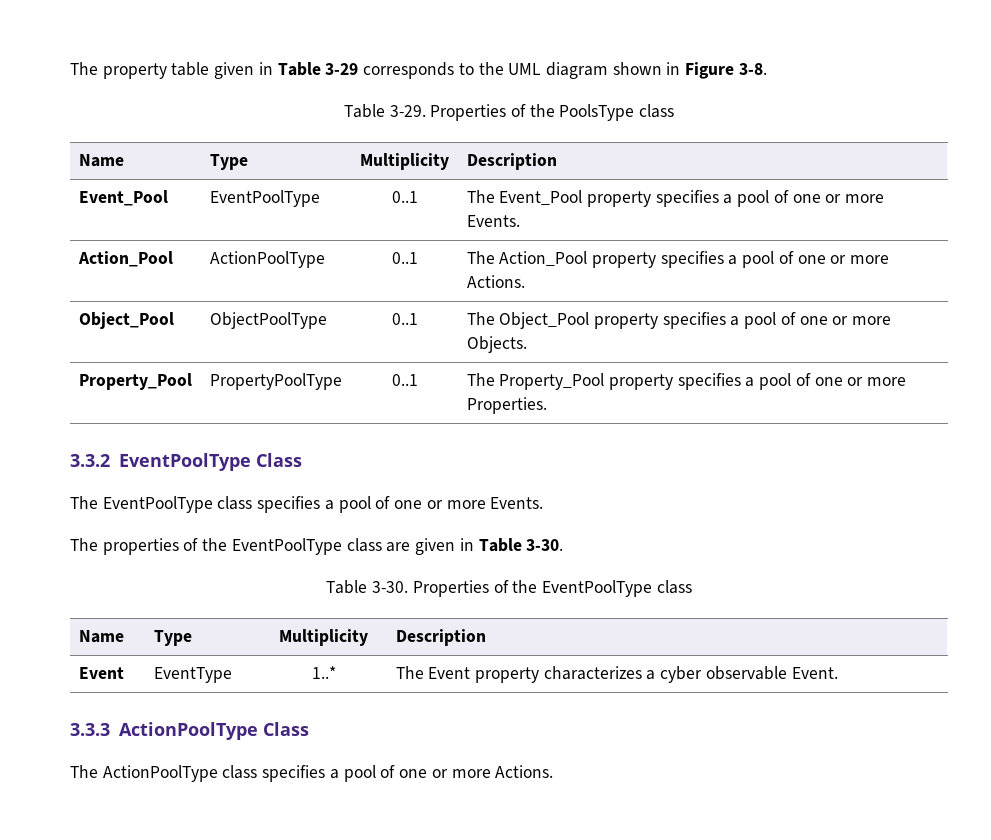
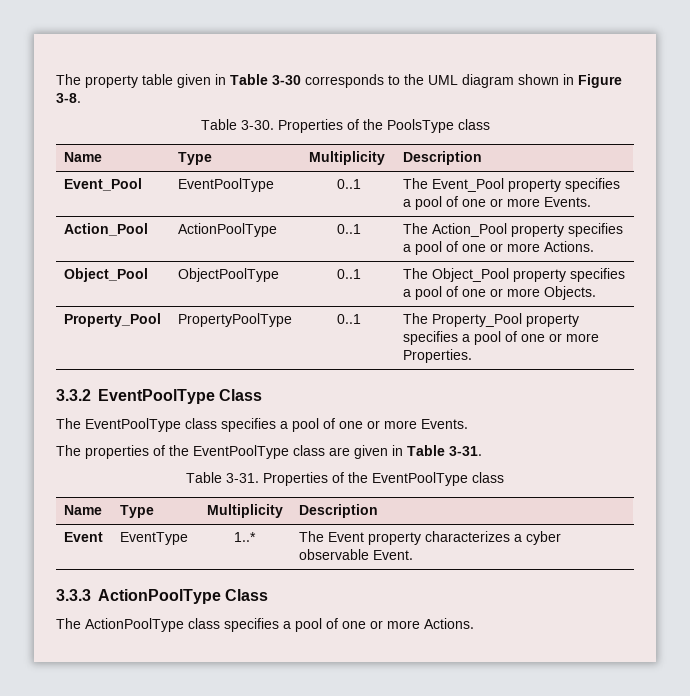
- The property table given in Table 3-29 corresponds to the UML diagram shown in Figure 3-8.
+ The property table given in Table 3-30 corresponds to the UML diagram shown in Figure 3-8.
- Table 3-29.
+ Table 3-30.
- The properties of the EventPoolType class are given in Table 3-30.
- Table 3-30.
+ The properties of the EventPoolType class are given in Table 3-31.
+ Table 3-31.

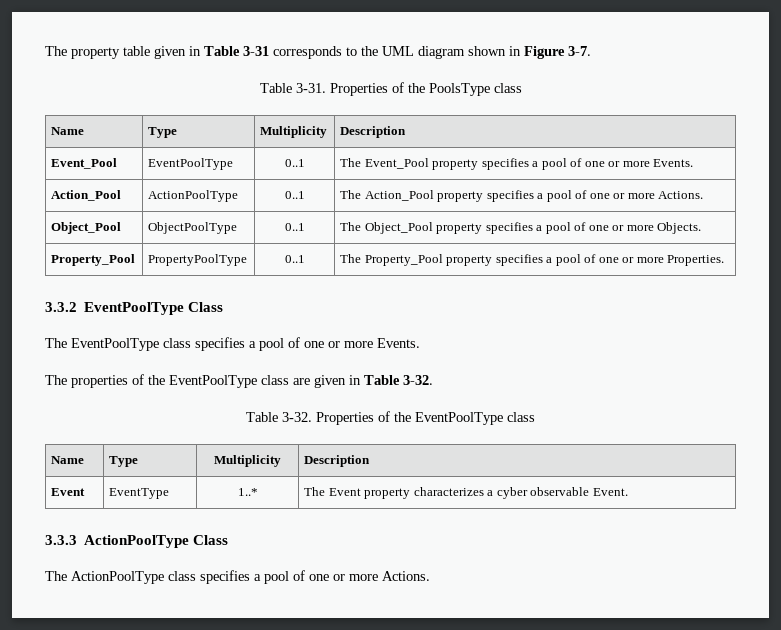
- The property table given in Table 3-30 corresponds to the UML diagram shown in Figure 3-8.
- Table 3-30.
+ The property table given in Table 3-31 corresponds to the UML diagram shown in Figure 3-7.
+ Table 3-31.
- The properties of the EventPoolType class are given in Table 3-31.
- Table 3-31.
+ The properties of the EventPoolType class are given in Table 3-32.
+ Table 3-32.

